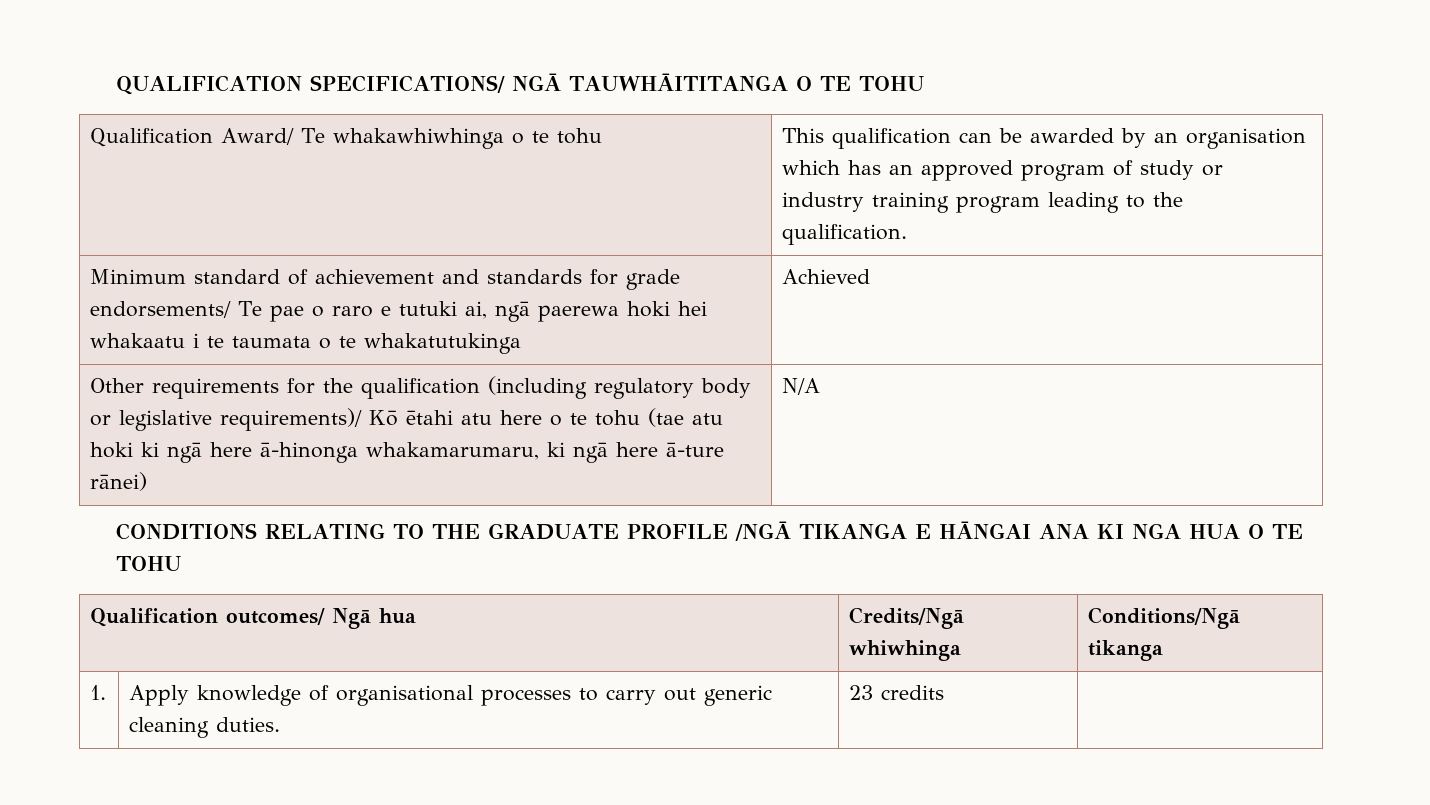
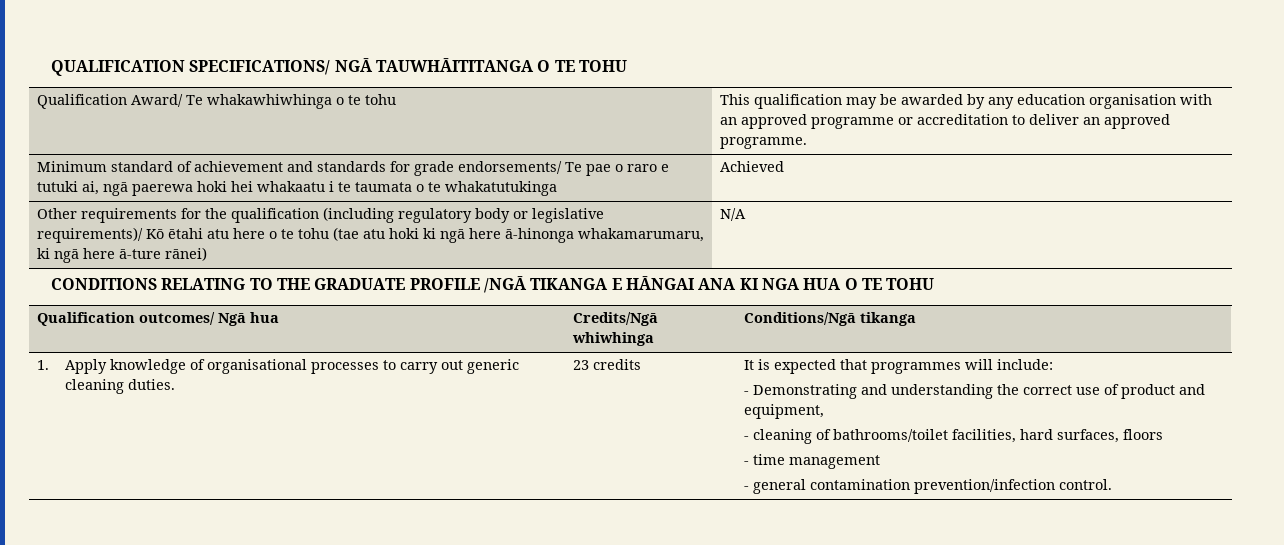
- Qualification Award/ Te whakawhiwhinga o te tohu | This qualification can be awarded by an organisation which has an approved program of study or industry training program leading to the qualification.
+ Qualification Award/ Te whakawhiwhinga o te tohu | This qualification may be awarded by any education organisation with an approved programme or accreditation to deliver an approved programme.
+ It is expected that programmes will include:
+ - Demonstrating and understanding the correct use of product and equipment,
+ - cleaning of bathrooms/toilet facilities, hard surfaces, floors
+ - time management
+ - general contamination prevention/infection control.

